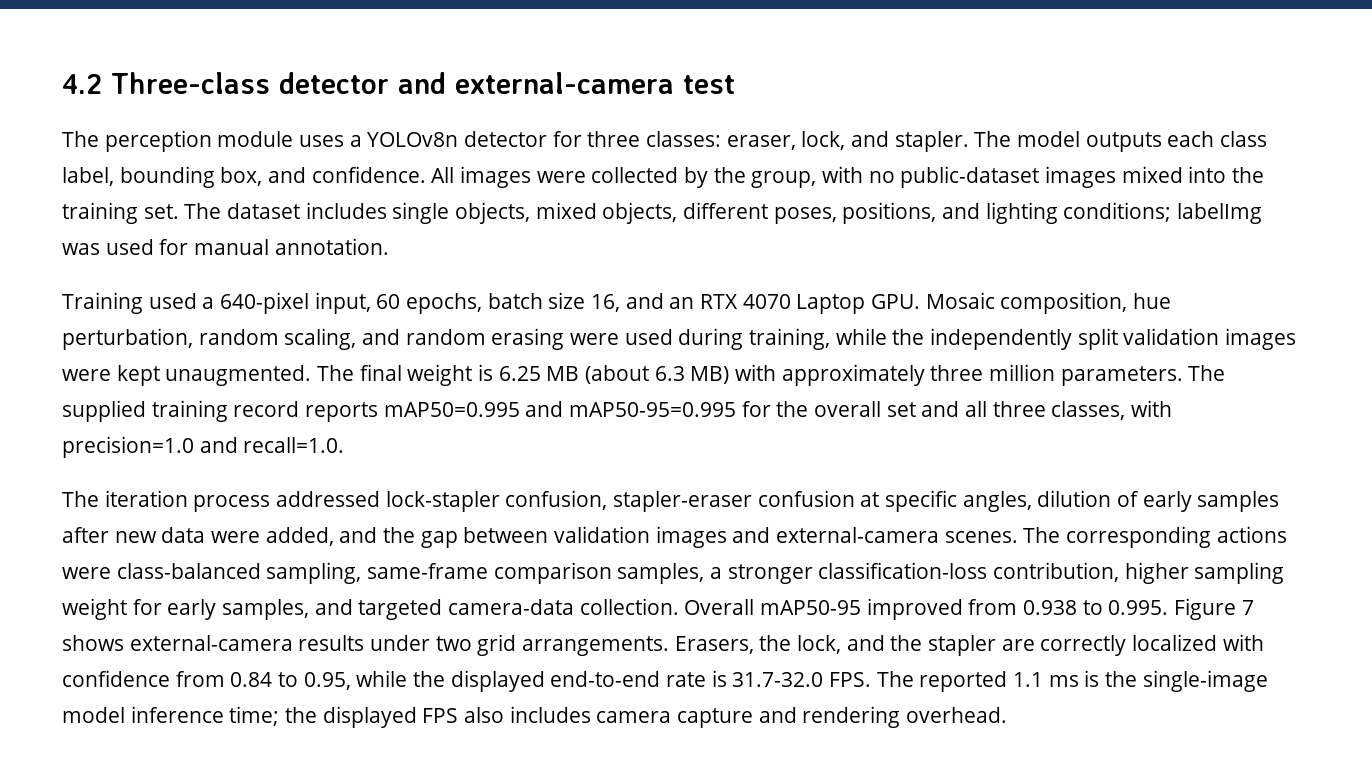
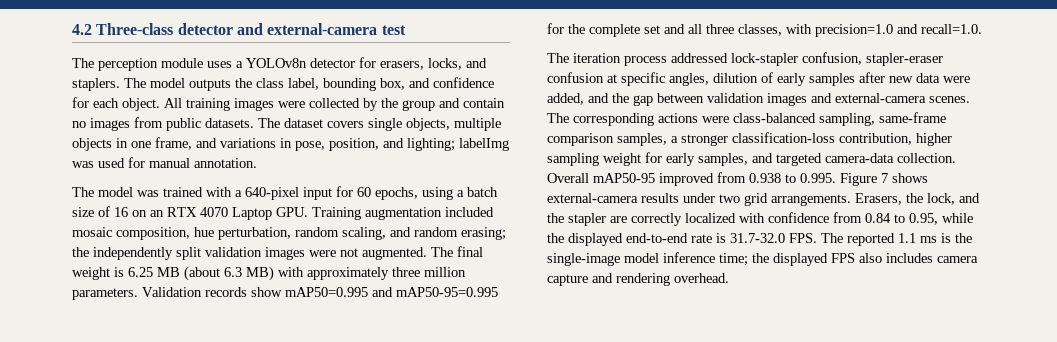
- The perception module uses a YOLOv8n detector for three classes: eraser, lock, and stapler.
+ The perception module uses a YOLOv8n detector for erasers, locks, and staplers.
- The model outputs each class label, bounding box, and confidence. All images were collected by the group, with no public-dataset images mixed into the training set.
+ The model outputs the class label, bounding box, and confidence for each object. All training images were collected by the group and contain no images from public datasets.
- The dataset includes single objects, mixed objects, different poses, positions, and lighting conditions; labelImg was used for manual annotation.
+ The dataset covers single objects, multiple objects in one frame, and variations in pose, position, and lighting; labelImg was used for manual annotation.
- Training used a 640-pixel input, 60 epochs, batch size 16, and an RTX 4070 Laptop GPU. Mosaic composition, hue perturbation, random scaling, and random erasing were used during training, while the independently split validation images were kept unaugmented.
+ The model was trained with a 640-pixel input for 60 epochs, using a batch size of 16 on an RTX 4070 Laptop GPU. Training augmentation included mosaic composition, hue perturbation, random scaling, and random erasing; the independently split validation images were not augmented.
- The supplied training record reports mAP50=0.995 and mAP50-95=0.995 for the overall set and all three classes, with precision=1.0 and recall=1.0.
+ Validation records show mAP50=0.995 and mAP50-95=0.995 for the complete set and all three classes, with precision=1.0 and recall=1.0.

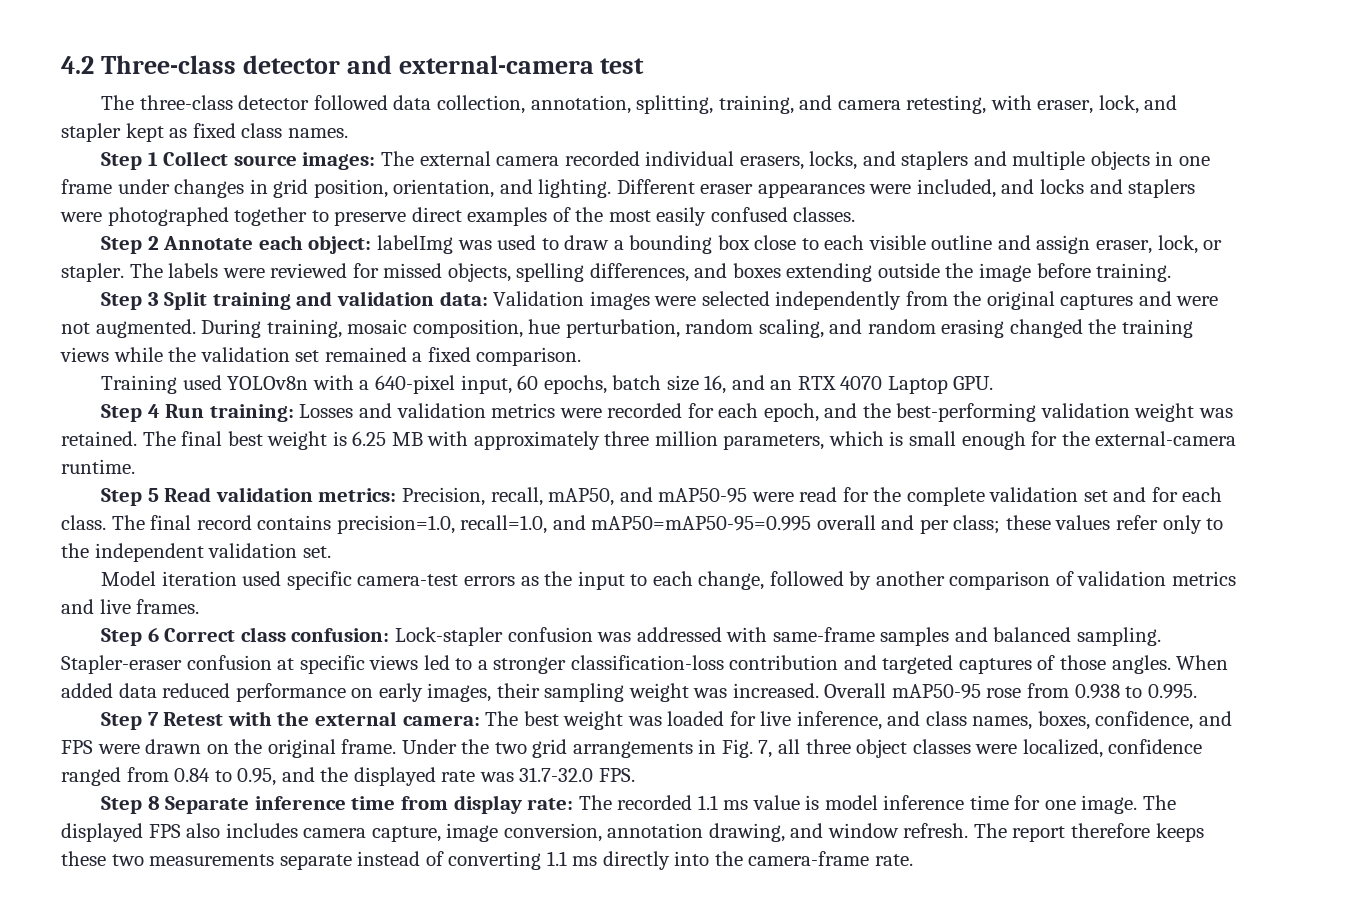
- The perception module uses a YOLOv8n detector for erasers, locks, and staplers. The model outputs the class label, bounding box, and confidence for each object. All training images were collected by the group and contain no images from public datasets. The dataset covers single objects, multiple objects in one frame, and variations in pose, position, and lighting; labelImg was used for manual annotation.
- The model was trained with a 640-pixel input for 60 epochs, using a batch size of 16 on an RTX 4070 Laptop GPU. Training augmentation included mosaic composition, hue perturbation, random scaling, and random erasing; the independently split validation images were not augmented. The final weight is 6.25 MB (about 6.3 MB) with approximately three million parameters. Validation records show mAP50=0.995 and mAP50-95=0.995 for the complete set and all three classes, with precision=1.0 and recall=1.0.
- The iteration process addressed lock-stapler confusion, stapler-eraser confusion at specific angles, dilution of early samples after new data were added, and the gap between validation images and external-camera scenes. The corresponding actions were class-balanced sampling, same-frame comparison samples, a stronger classification-loss contribution, higher sampling weight for early samples, and targeted camera-data collection.
+ The three-class detector followed data collection, annotation, splitting, training, and camera retesting, with eraser, lock, and stapler kept as fixed class names.
+ Step 1 Collect source images: The external camera recorded individual erasers, locks, and staplers and multiple objects in one frame under changes in grid position, orientation, and lighting. Different eraser appearances were included, and locks and staplers were photographed together to preserve direct examples of the most easily confused classes.
+ Step 2 Annotate each object: labelImg was used to draw a bounding box close to each visible outline and assign eraser, lock, or stapler. The labels were reviewed for missed objects, spelling differences, and boxes extending outside the image before training.
+ Step 3 Split training and validation data: Validation images were selected independently from the original captures and were not augmented. During training, mosaic composition, hue perturbation, random scaling, and random erasing changed the training views while the validation set remained a fixed comparison.
+ Training used YOLOv8n with a 640-pixel input, 60 epochs, batch size 16, and an RTX 4070 Laptop GPU.
+ Step 4 Run training: Losses and validation metrics were recorded for each epoch, and the best-performing validation weight was retained. The final best weight is 6.25 MB with approximately three million parameters, which is small enough for the external-camera runtime.
+ Step 5 Read validation metrics: Precision, recall, mAP50, and mAP50-95 were read for the complete validation set and for each class. The final record contains precision=1.0, recall=1.0, and mAP50=mAP50-95=0.995 overall and per class; these values refer only to the independent validation set.
+ Model iteration used specific camera-test errors as the input to each change, followed by another comparison of validation metrics and live frames.
+ Step 6 Correct class confusion: Lock-stapler confusion was addressed with same-frame samples and balanced sampling. Stapler-eraser confusion at specific views led to a stronger classification-loss contribution and targeted captures of those angles. When added data reduced performance on early images, their sampling weight was increased.
- Overall mAP50-95 improved from 0.938 to 0.995. Figure 7 shows external-camera results under two grid arrangements. Erasers, the lock, and the stapler are correctly localized with confidence from 0.84 to 0.95, while the displayed end-to-end rate is 31.7-32.0 FPS. The reported 1.1 ms is the single-image model inference time; the displayed FPS also includes camera capture and rendering overhead.
+ Overall mAP50-95 rose from 0.938 to 0.995.
+ Step 7 Retest with the external camera: The best weight was loaded for live inference, and class names, boxes, confidence, and FPS were drawn on the original frame. Under the two grid arrangements in Fig. 7, all three object classes were localized, confidence ranged from 0.84 to 0.95, and the displayed rate was 31.7-32.0 FPS.
+ Step 8 Separate inference time from display rate: The recorded 1.1 ms value is model inference time for one image. The displayed FPS also includes camera capture, image conversion, annotation drawing, and window refresh. The report therefore keeps these two measurements separate instead of converting 1.1 ms directly into the camera-frame rate.

